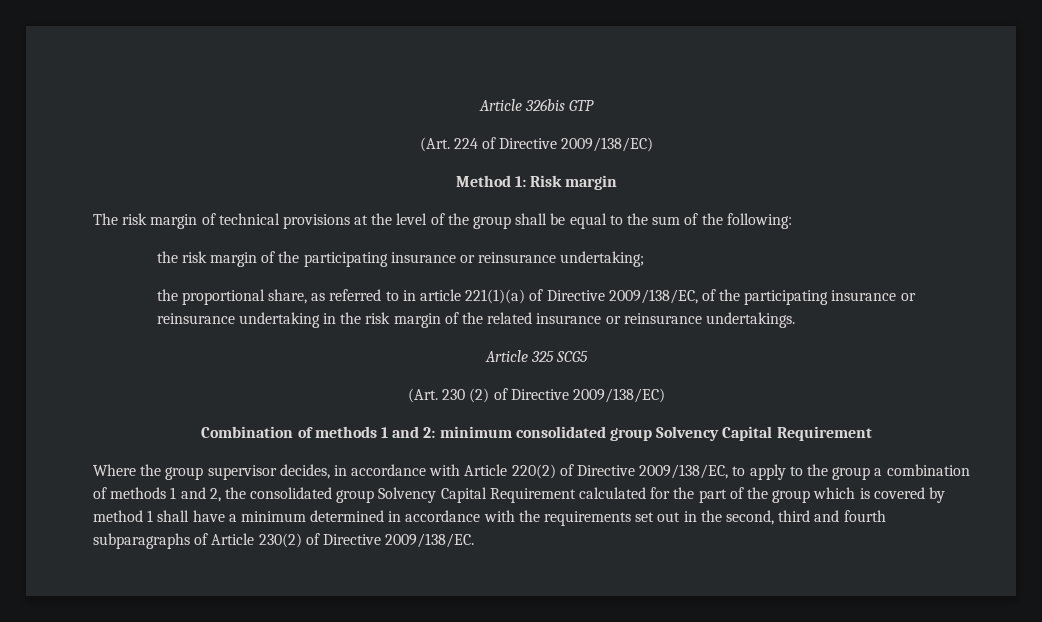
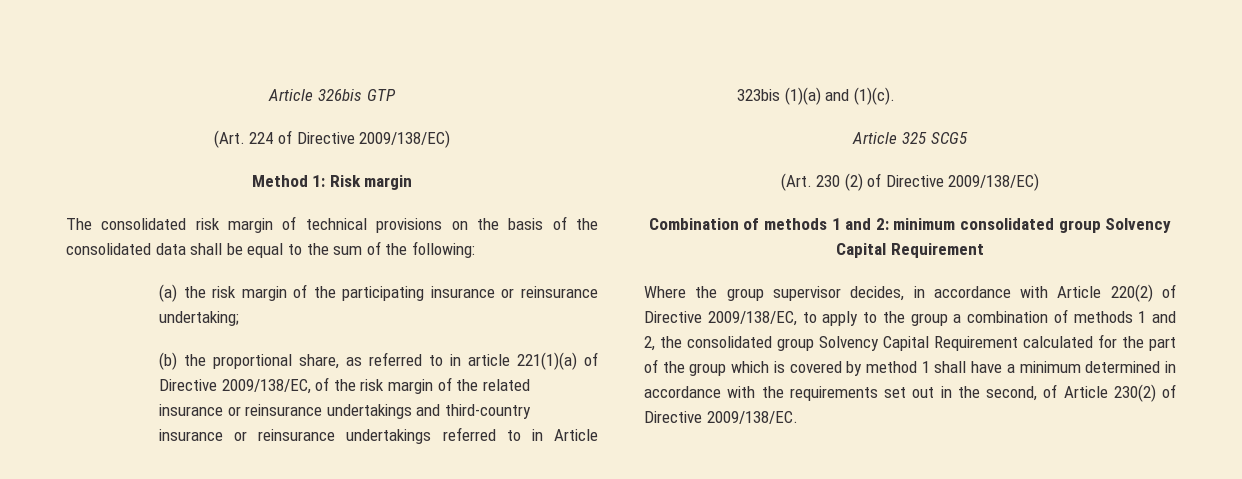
- The risk margin of technical provisions at the level of the group shall be equal to the sum of the following:
+ The consolidated risk margin of technical provisions on the basis of the consolidated data shall be equal to the sum of the following:
- the risk margin of the participating insurance or reinsurance undertaking;
+ (a) the risk margin of the participating insurance or reinsurance undertaking;
- the proportional share, as referred to in article 221(1)(a) of Directive 2009/138/EC, of the participating insurance or reinsurance undertaking in the risk margin of the related insurance or reinsurance undertakings.
+ (b) the proportional share, as referred to in article 221(1)(a) of Directive 2009/138/EC, of the risk margin of the related insurance or reinsurance undertakings and third-country insurance or reinsurance undertakings referred to in Article 323bis (1)(a) and (1)(c).
- Where the group supervisor decides, in accordance with Article 220(2) of Directive 2009/138/EC, to apply to the group a combination of methods 1 and 2, the consolidated group Solvency Capital Requirement calculated for the part of the group which is covered by method 1 shall have a minimum determined in accordance with the requirements set out in the second, third and fourth subparagraphs of Article 230(2) of Directive 2009/138/EC.
+ Where the group supervisor decides, in accordance with Article 220(2) of Directive 2009/138/EC, to apply to the group a combination of methods 1 and 2, the consolidated group Solvency Capital Requirement calculated for the part of the group which is covered by method 1 shall have a minimum determined in accordance with the requirements set out in the second, of Article 230(2) of Directive 2009/138/EC.

